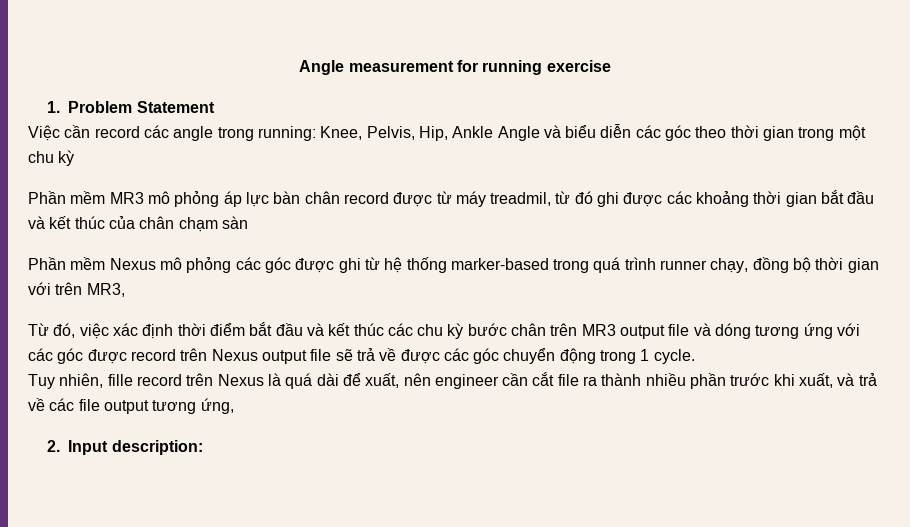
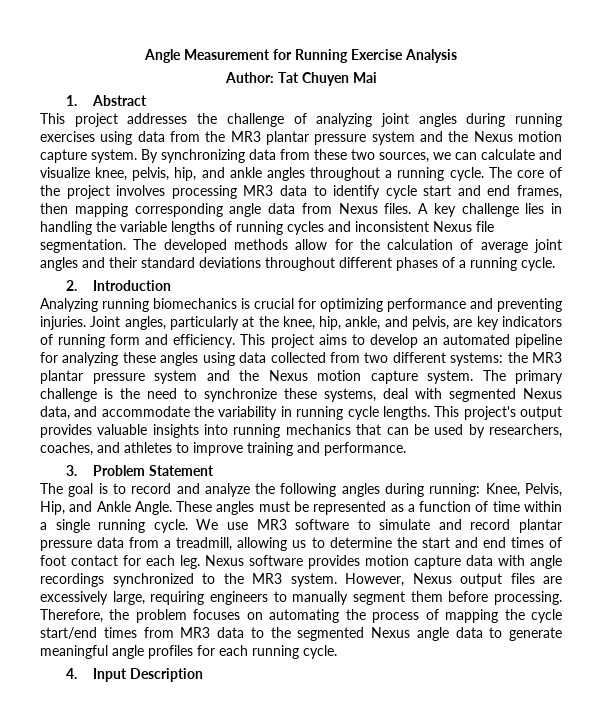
- Angle measurement for running exercise
- 1. Problem Statement
- Việc cần record các angle trong running: Knee, Pelvis, Hip, Ankle Angle và biểu diễn các góc theo thời gian trong một chu kỳ
- Phần mềm MR3 mô phỏng áp lực bàn chân record được từ máy treadmil, từ đó ghi được các khoảng thời gian bắt đầu và kết thúc của chân chạm sàn
- Phần mềm Nexus mô phỏng các góc được ghi từ hệ thống marker-based trong quá trình runner chạy, đồng bộ thời gian với trên MR3,
- Từ đó, việc xác định thời điểm bắt đầu và kết thúc các chu kỳ bước chân trên MR3 output file và dóng tương ứng với các góc được record trên Nexus output file sẽ trả về được các góc chuyển động trong 1 cycle.
- Tuy nhiên, fille record trên Nexus là quá dài để xuất, nên engineer cần cắt file ra thành nhiều phần trước khi xuất, và trả về các file output tương ứng,
- 2. Input description:
+ Angle Measurement for Running Exercise Analysis
+ Author: Tat Chuyen Mai
+ 1. Abstract
+ This project addresses the challenge of analyzing joint angles during running exercises using data from the MR3 plantar pressure system and the Nexus motion capture system. By synchronizing data from these two sources, we can calculate and visualize knee, pelvis, hip, and ankle angles throughout a running cycle. The core of the project involves processing MR3 data to identify cycle start and end frames, then mapping corresponding angle data from Nexus files. A key challenge lies in handling the variable lengths of running cycles and inconsistent Nexus file segmentation. The developed methods allow for the calculation of average joint angles and their standard deviations throughout different phases of a running cycle.
+ 2. Introduction
+ Analyzing running biomechanics is crucial for optimizing performance and preventing injuries. Joint angles, particularly at the knee, hip, ankle, and pelvis, are key indicators of running form and efficiency. This project aims to develop an automated pipeline for analyzing these angles using data collected from two different systems: the MR3 plantar pressure system and the Nexus motion capture system. The primary challenge is the need to synchronize these systems, deal with segmented Nexus data, and accommodate the variability in running cycle lengths. This project's output provides valuable insights into running mechanics that can be used by researchers, coaches, and athletes to improve training and performance.
+ 3. Problem Statement
+ The goal is to record and analyze the following angles during running: Knee, Pelvis, Hip, and Ankle Angle. These angles must be represented as a function of time within a single running cycle. We use MR3 software to simulate and record plantar pressure data from a treadmill, allowing us to determine the start and end times of foot contact for each leg. Nexus software provides motion capture data with angle recordings synchronized to the MR3 system. However, Nexus output files are excessively large, requiring engineers to manually segment them before processing. Therefore, the problem focuses on automating the process of mapping the cycle start/end times from MR3 data to the segmented Nexus angle data to generate meaningful angle profiles for each running cycle.
+ 4. Input Description

